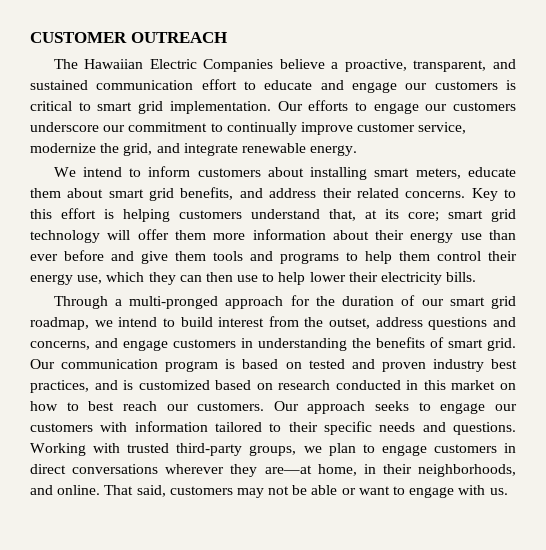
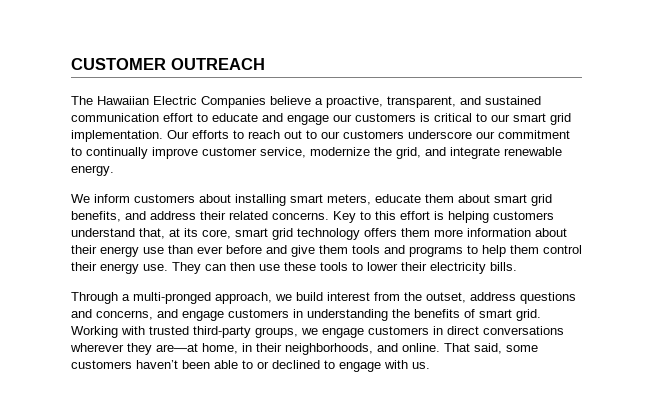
- The Hawaiian Electric Companies believe a proactive, transparent, and sustained communication effort to educate and engage our customers is critical to smart grid implementation.
+ The Hawaiian Electric Companies believe a proactive, transparent, and sustained communication effort to educate and engage our customers is critical to our smart grid implementation.
- Our efforts to engage our customers underscore our commitment to continually improve customer service, modernize the grid, and integrate renewable energy.
+ Our efforts to reach out to our customers underscore our commitment to continually improve customer service, modernize the grid, and integrate renewable energy.
- We intend to inform customers about installing smart meters, educate them about smart grid benefits, and address their related concerns.
+ We inform customers about installing smart meters, educate them about smart grid benefits, and address their related concerns.
- Key to this effort is helping customers understand that, at its core; smart grid technology will offer them more information about their energy use than ever before and give them tools and programs to help them control their energy use, which they can then use to help lower their electricity bills.
+ Key to this effort is helping customers understand that, at its core, smart grid technology offers them more information about their energy use than ever before and give them tools and programs to help them control their energy use. They can then use these tools to lower their electricity bills.
- Through a multi-pronged approach for the duration of our smart grid roadmap, we intend to build interest from the outset, address questions and concerns, and engage customers in understanding the benefits of smart grid.
+ Through a multi-pronged approach, we build interest from the outset, address questions and concerns, and engage customers in understanding the benefits of smart grid.
- Our communication program is based on tested and proven industry best practices, and is customized based on research conducted in this market on how to best reach our customers. Our approach seeks to engage our customers with information tailored to their specific needs and questions.
- Working with trusted third-party groups, we plan to engage customers in direct conversations wherever they are—at home, in their neighborhoods, and online.
+ Working with trusted third-party groups, we engage customers in direct conversations wherever they are—at home, in their neighborhoods, and online.
- That said, customers may not be able or want to engage with us.
+ That said, some customers haven’t been able to or declined to engage with us.

